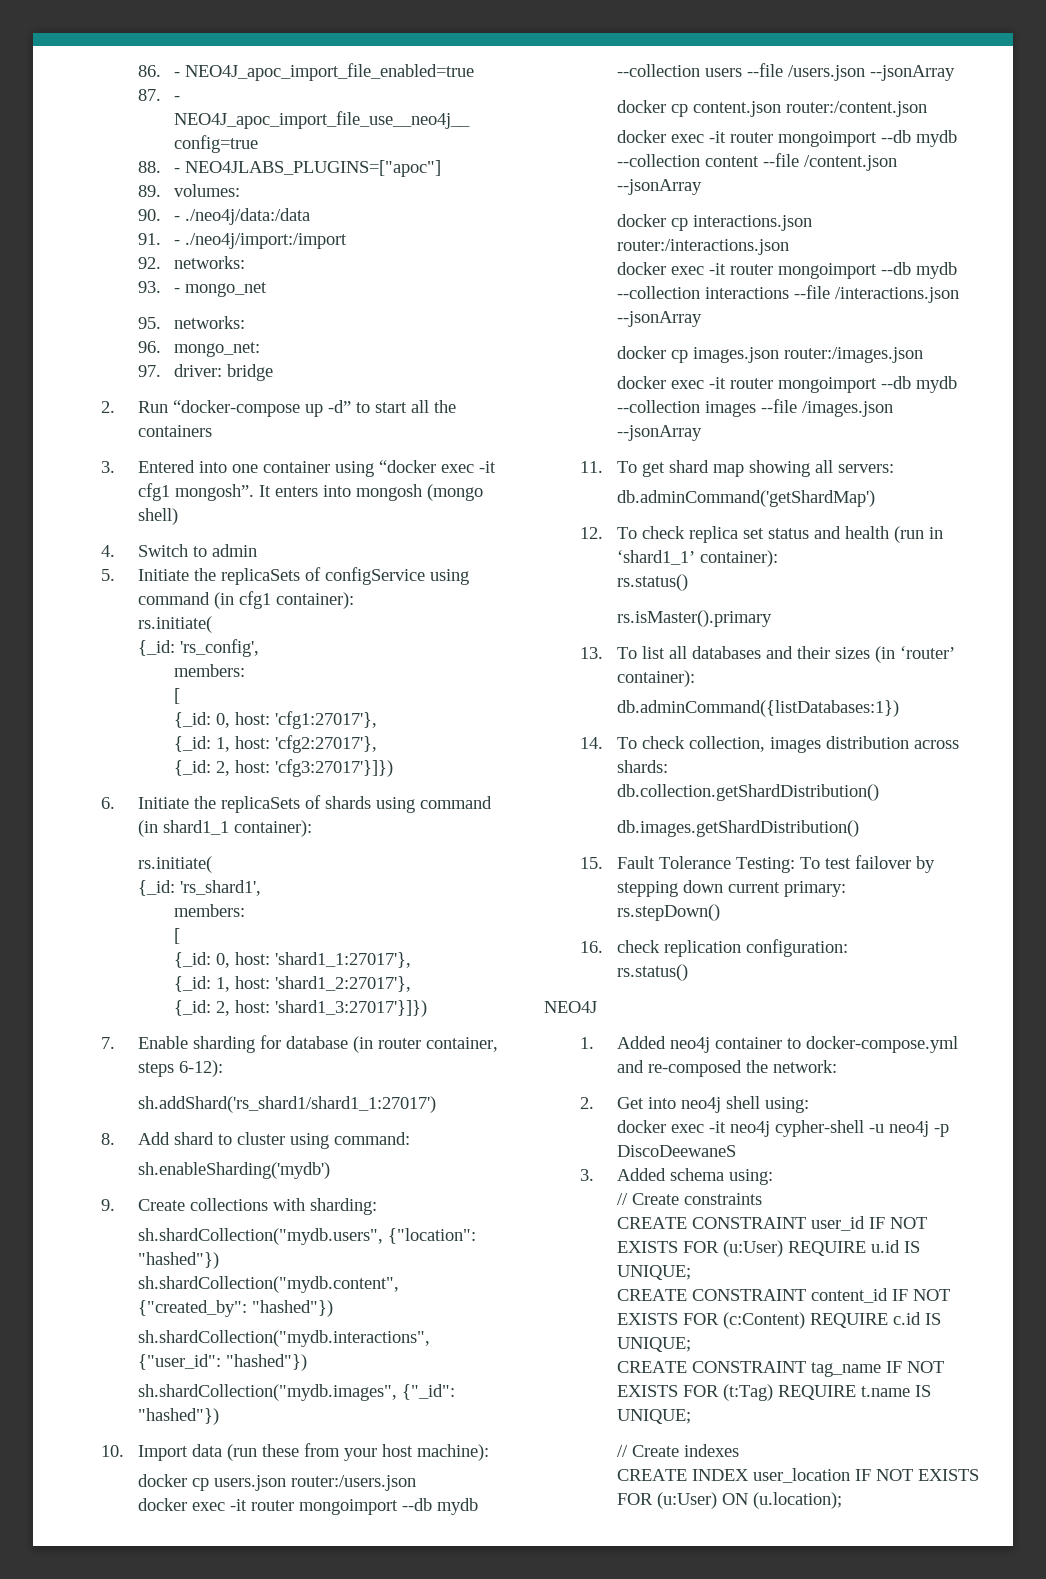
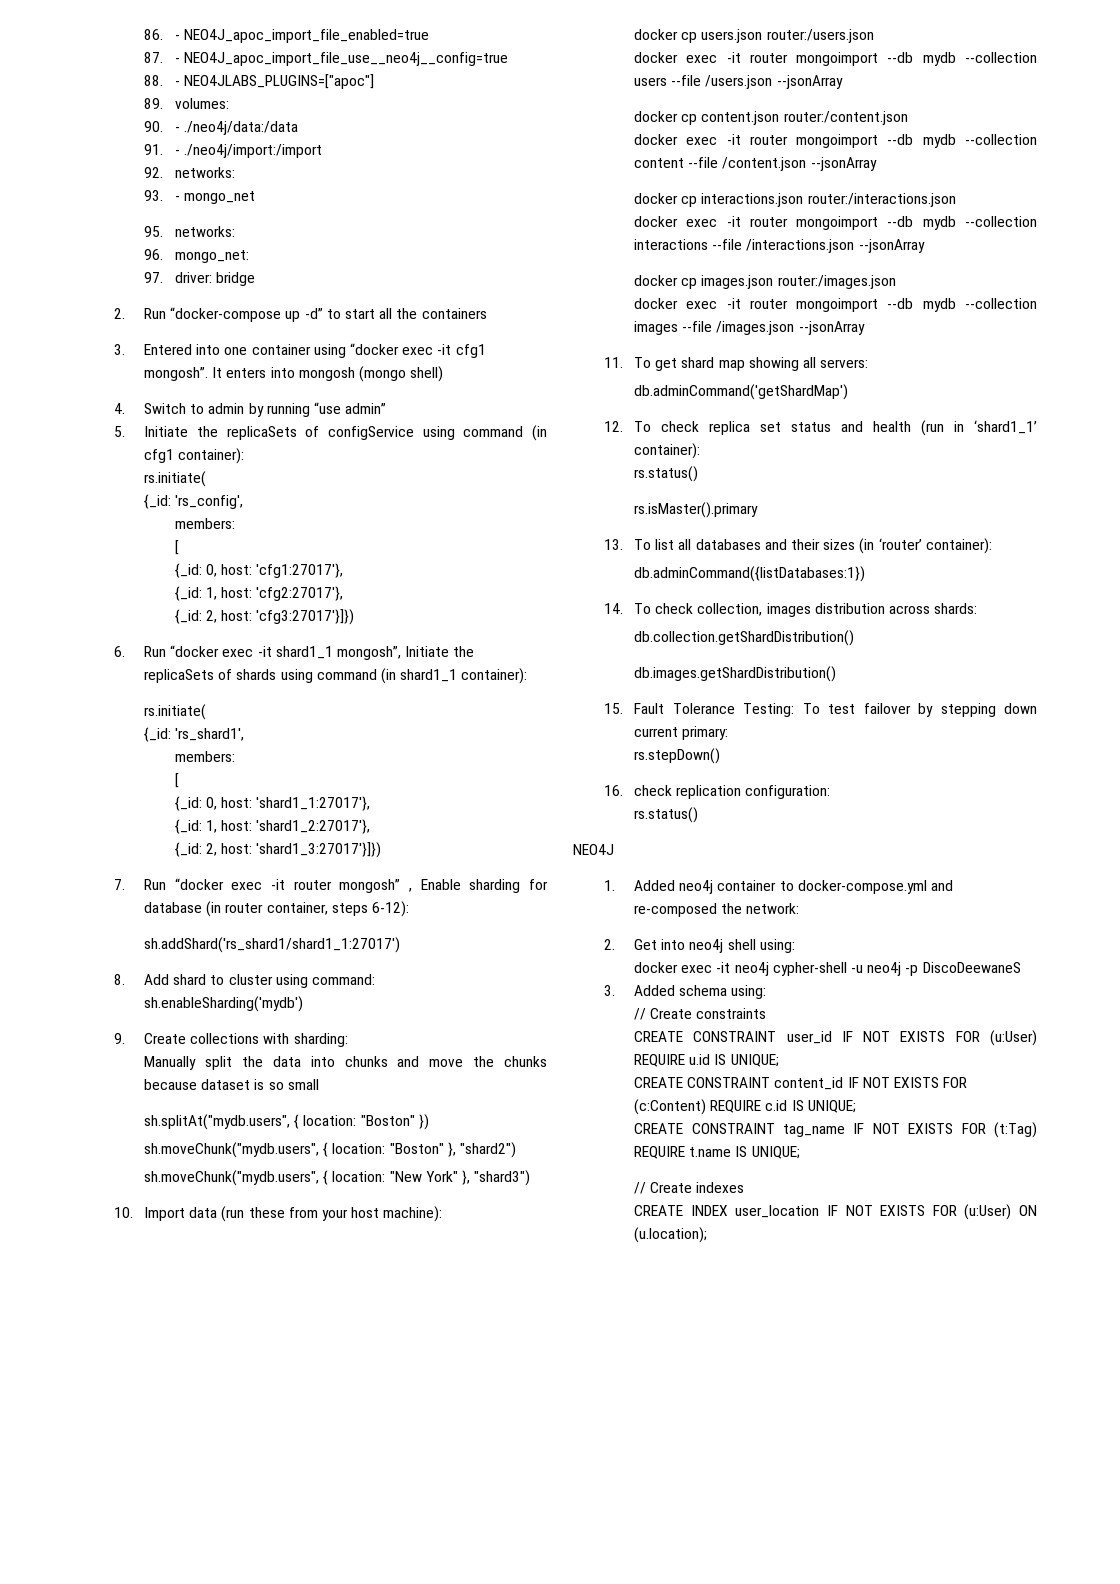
- 4. Switch to admin
+ 4. Switch to admin by running “use admin”
- 6. Initiate the replicaSets of shards using command (in shard1_1 container):
+ 6. Run “docker exec -it shard1_1 mongosh”, Initiate the replicaSets of shards using command (in shard1_1 container):
- 7. Enable sharding for database (in router container, steps 6-12):
+ 7. Run “docker exec -it router mongosh” , Enable sharding for database (in router container, steps 6-12):
- sh.shardCollection("mydb.users", {"location": "hashed"})
- sh.shardCollection("mydb.content", {"created_by": "hashed"})
- sh.shardCollection("mydb.interactions", {"user_id": "hashed"})
- sh.shardCollection("mydb.images", {"_id": "hashed"})
+ Manually split the data into chunks and move the chunks because dataset is so small
+ sh.splitAt("mydb.users", { location: "Boston" })
+ sh.moveChunk("mydb.users", { location: "Boston" }, "shard2")
+ sh.moveChunk("mydb.users", { location: "New York" }, "shard3")

